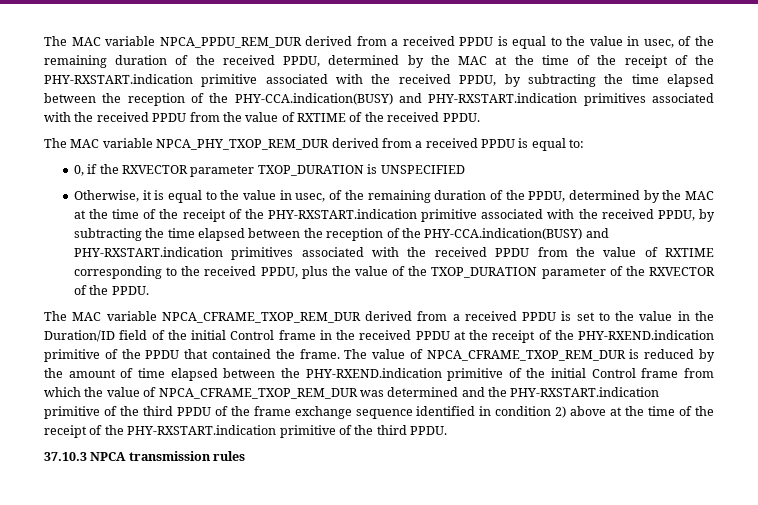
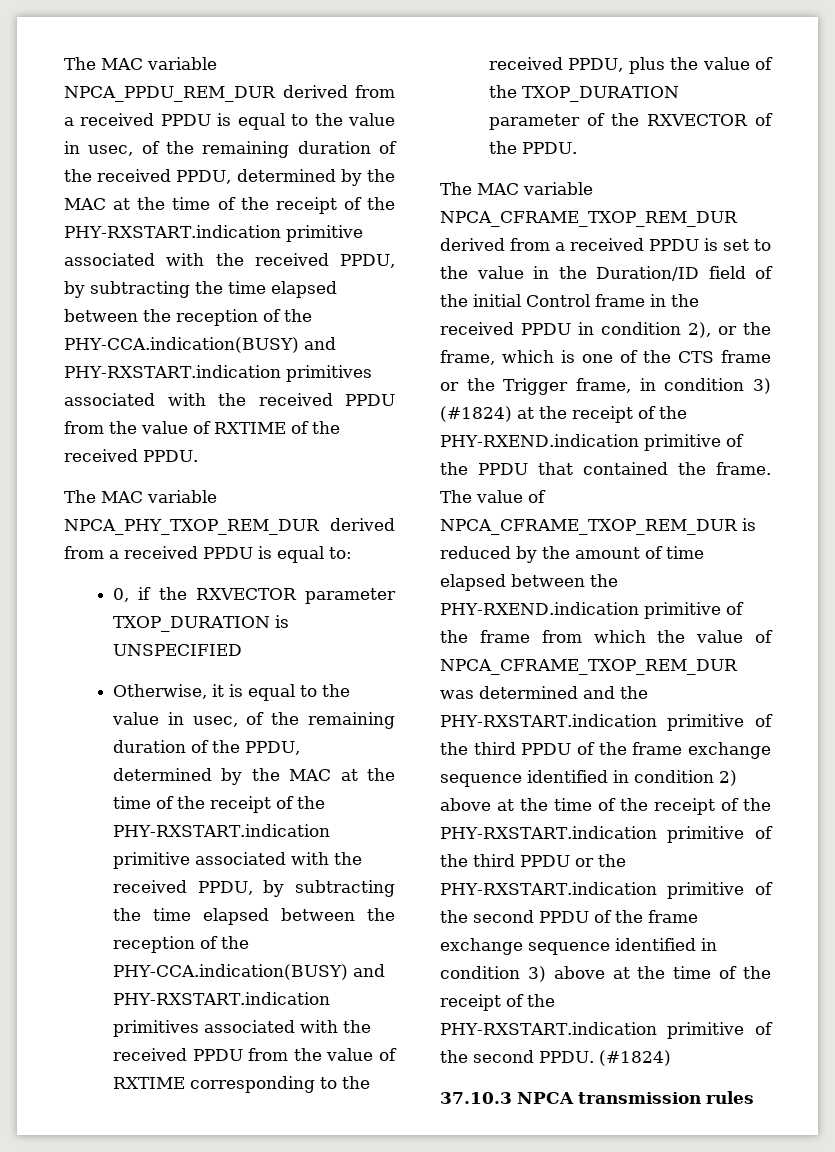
- The MAC variable NPCA_CFRAME_TXOP_REM_DUR derived from a received PPDU is set to the value in the Duration/ID field of the initial Control frame in the received PPDU at the receipt of the PHY-RXEND.indication primitive of the PPDU that contained the frame.
+ The MAC variable NPCA_CFRAME_TXOP_REM_DUR derived from a received PPDU is set to the value in the Duration/ID field of the initial Control frame in the received PPDU in condition 2), or the frame, which is one of the CTS frame or the Trigger frame, in condition 3) (#1824) at the receipt of the PHY-RXEND.indication primitive of the PPDU that contained the frame.
- The value of NPCA_CFRAME_TXOP_REM_DUR is reduced by the amount of time elapsed between the PHY-RXEND.indication primitive of the initial Control frame from which the value of NPCA_CFRAME_TXOP_REM_DUR was determined and the PHY-RXSTART.indication primitive of the third PPDU of the frame exchange sequence identified in condition 2) above at the time of the receipt of the PHY-RXSTART.indication primitive of the third PPDU.
+ The value of NPCA_CFRAME_TXOP_REM_DUR is reduced by the amount of time elapsed between the PHY-RXEND.indication primitive of the frame from which the value of NPCA_CFRAME_TXOP_REM_DUR was determined and the PHY-RXSTART.indication primitive of the third PPDU of the frame exchange sequence identified in condition 2) above at the time of the receipt of the PHY-RXSTART.indication primitive of the third PPDU or the PHY-RXSTART.indication primitive of the second PPDU of the frame exchange sequence identified in condition 3) above at the time of the receipt of the PHY-RXSTART.indication primitive of the second PPDU. (#1824)

